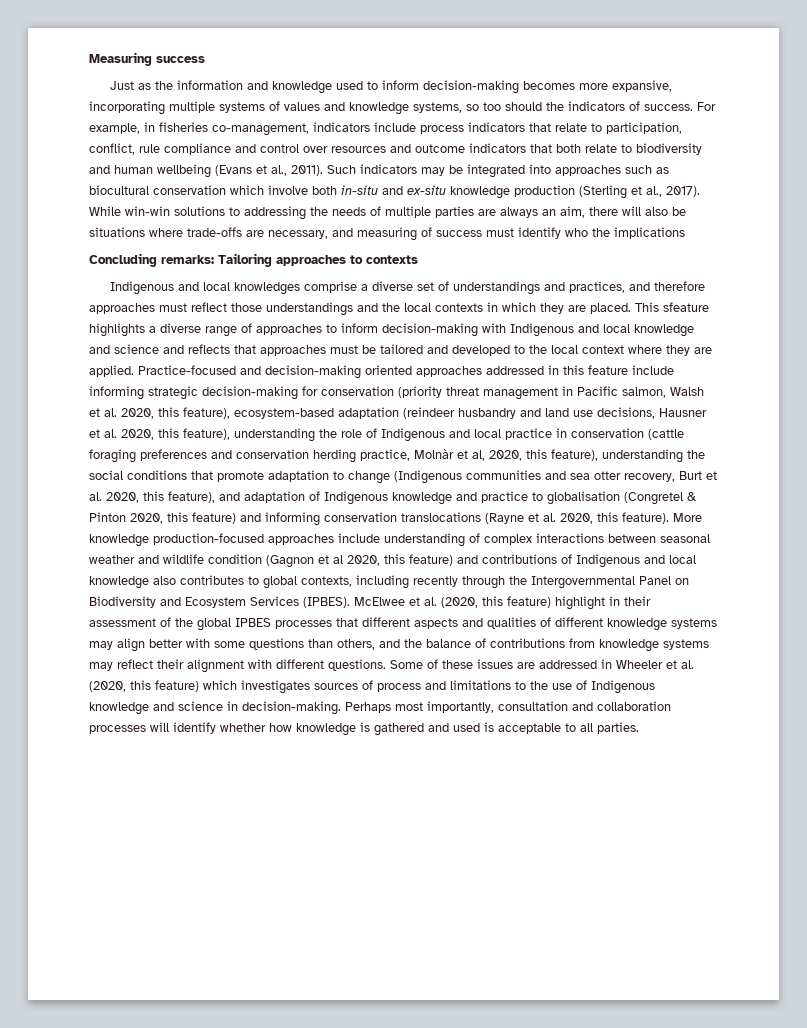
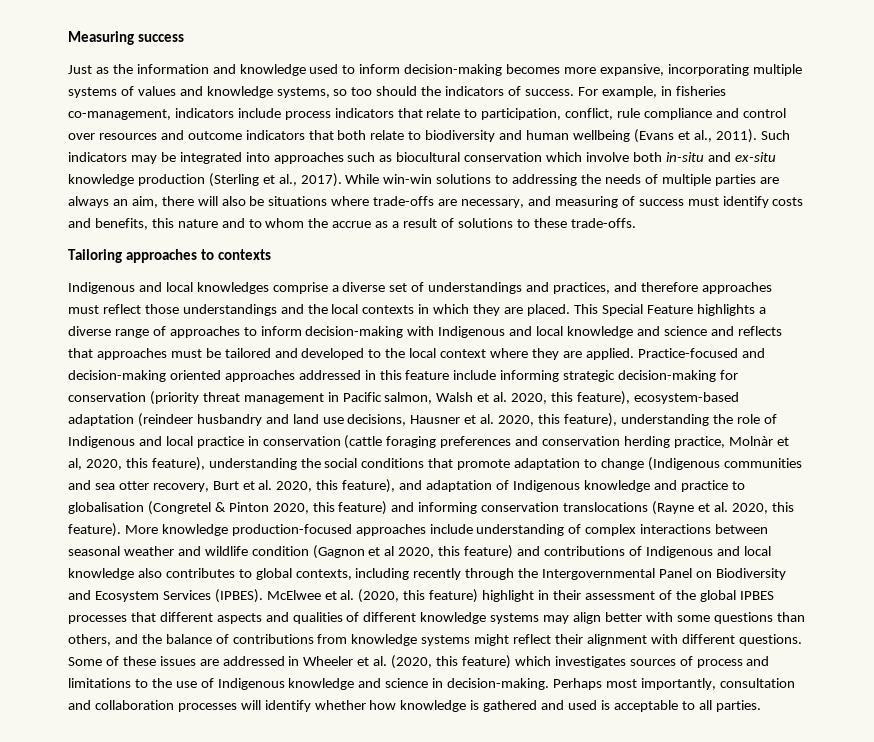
- While win-win solutions to addressing the needs of multiple parties are always an aim, there will also be situations where trade-offs are necessary, and measuring of success must identify who the implications
- Concluding remarks: Tailoring approaches to contexts
+ While win-win solutions to addressing the needs of multiple parties are always an aim, there will also be situations where trade-offs are necessary, and measuring of success must identify costs and benefits, this nature and to whom the accrue as a result of solutions to these trade-offs.
+ Tailoring approaches to contexts
- This sfeature highlights a diverse range of approaches to inform decision-making with Indigenous and local knowledge and science and reflects that approaches must be tailored and developed to the local context where they are applied.
+ This Special Feature highlights a diverse range of approaches to inform decision-making with Indigenous and local knowledge and science and reflects that approaches must be tailored and developed to the local context where they are applied.
- McElwee et al. (2020, this feature) highlight in their assessment of the global IPBES processes that different aspects and qualities of different knowledge systems may align better with some questions than others, and the balance of contributions from knowledge systems may reflect their alignment with different questions.
+ McElwee et al. (2020, this feature) highlight in their assessment of the global IPBES processes that different aspects and qualities of different knowledge systems may align better with some questions than others, and the balance of contributions from knowledge systems might reflect their alignment with different questions.

